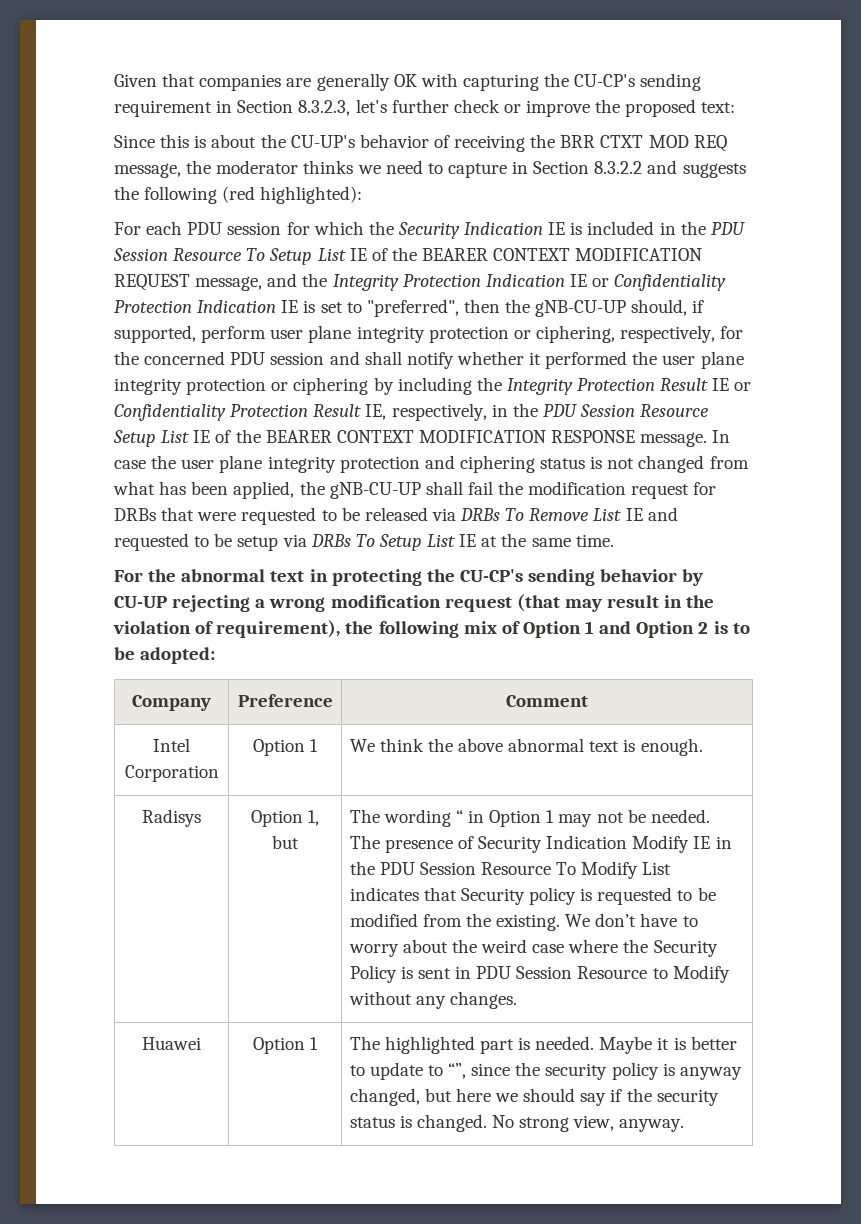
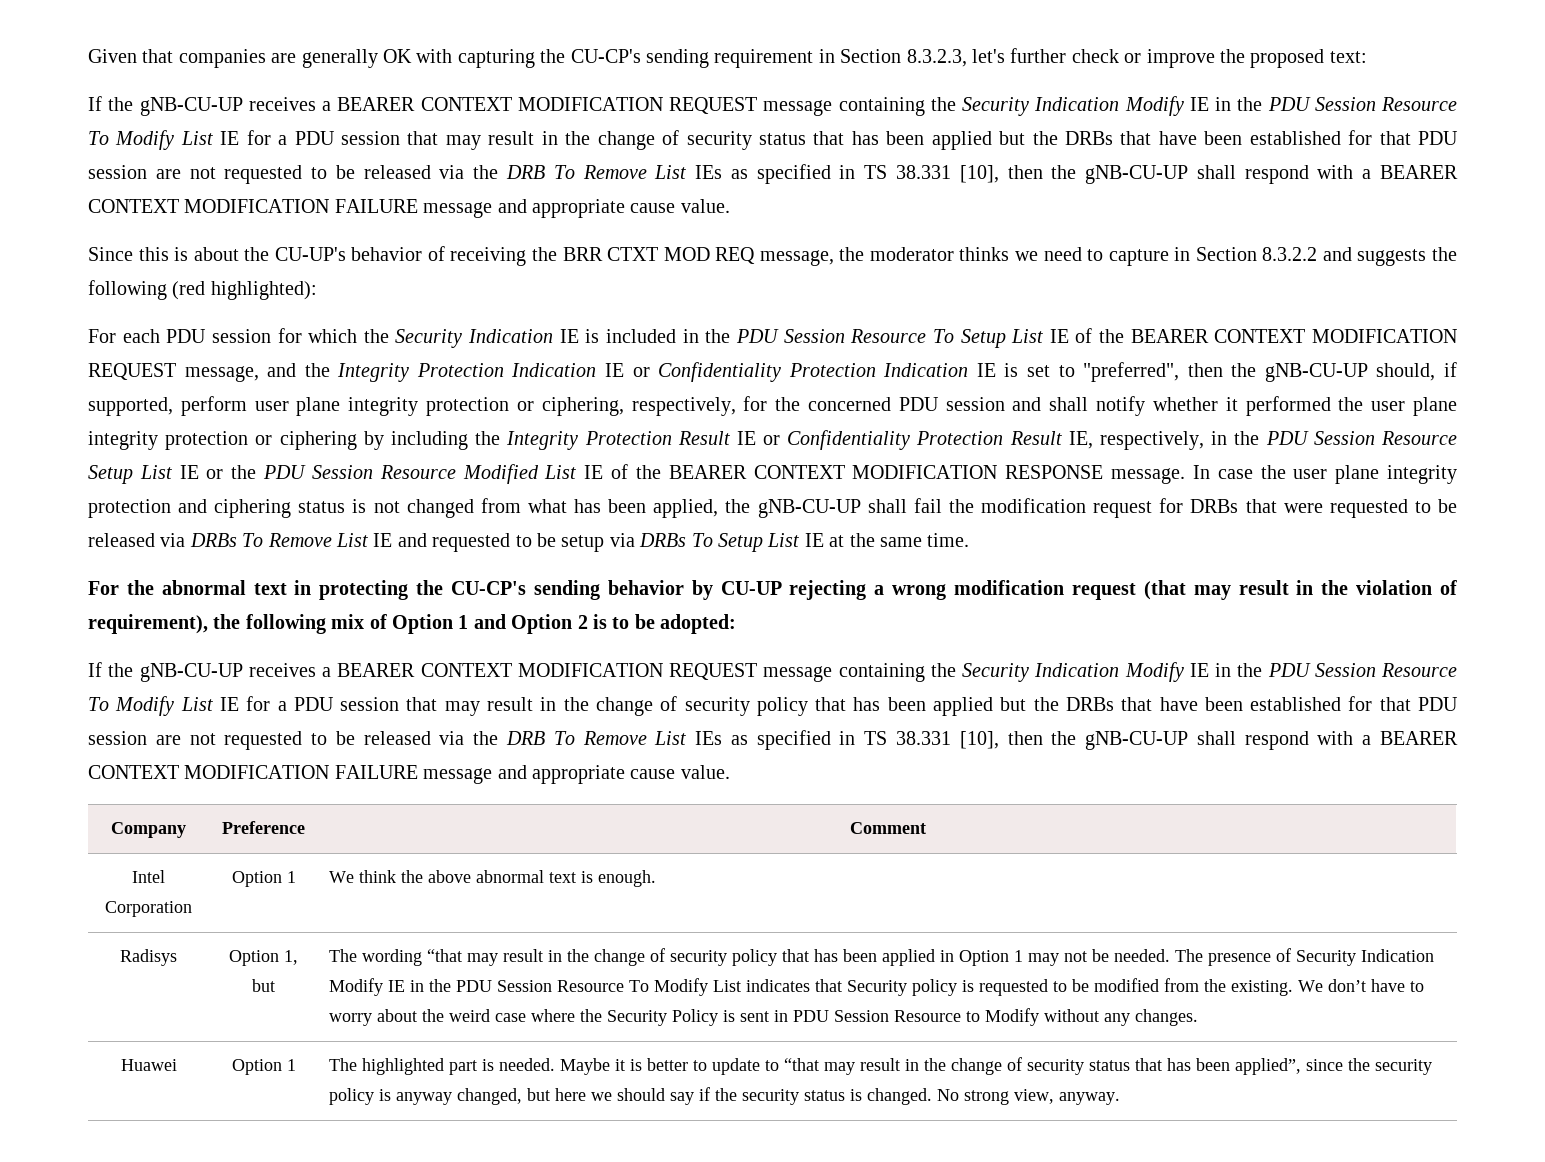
+ If the gNB-CU-UP receives a BEARER CONTEXT MODIFICATION REQUEST message containing the Security Indication Modify IE in the PDU Session Resource To Modify List IE for a PDU session that may result in the change of security status that has been applied but the DRBs that have been established for that PDU session are not requested to be released via the DRB To Remove List IEs as specified in TS 38.331 [10], then the gNB-CU-UP shall respond with a BEARER CONTEXT MODIFICATION FAILURE message and appropriate cause value.
- For each PDU session for which the Security Indication IE is included in the PDU Session Resource To Setup List IE of the BEARER CONTEXT MODIFICATION REQUEST message, and the Integrity Protection Indication IE or Confidentiality Protection Indication IE is set to "preferred", then the gNB-CU-UP should, if supported, perform user plane integrity protection or ciphering, respectively, for the concerned PDU session and shall notify whether it performed the user plane integrity protection or ciphering by including the Integrity Protection Result IE or Confidentiality Protection Result IE, respectively, in the PDU Session Resource Setup List IE of the BEARER CONTEXT MODIFICATION RESPONSE message.
+ For each PDU session for which the Security Indication IE is included in the PDU Session Resource To Setup List IE of the BEARER CONTEXT MODIFICATION REQUEST message, and the Integrity Protection Indication IE or Confidentiality Protection Indication IE is set to "preferred", then the gNB-CU-UP should, if supported, perform user plane integrity protection or ciphering, respectively, for the concerned PDU session and shall notify whether it performed the user plane integrity protection or ciphering by including the Integrity Protection Result IE or Confidentiality Protection Result IE, respectively, in the PDU Session Resource Setup List IE or the PDU Session Resource Modified List IE of the BEARER CONTEXT MODIFICATION RESPONSE message.
+ If the gNB-CU-UP receives a BEARER CONTEXT MODIFICATION REQUEST message containing the Security Indication Modify IE in the PDU Session Resource To Modify List IE for a PDU session that may result in the change of security policy that has been applied but the DRBs that have been established for that PDU session are not requested to be released via the DRB To Remove List IEs as specified in TS 38.331 [10], then the gNB-CU-UP shall respond with a BEARER CONTEXT MODIFICATION FAILURE message and appropriate cause value.
- The wording “ in Option 1 may not be needed.
+ The wording “that may result in the change of security policy that has been applied in Option 1 may not be needed.
- Maybe it is better to update to “”, since the security policy is anyway changed, but here we should say if the security status is changed.
+ Maybe it is better to update to “that may result in the change of security status that has been applied”, since the security policy is anyway changed, but here we should say if the security status is changed.

